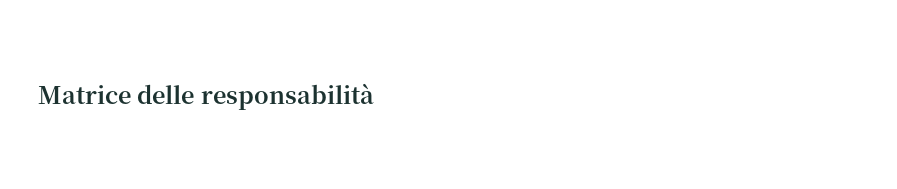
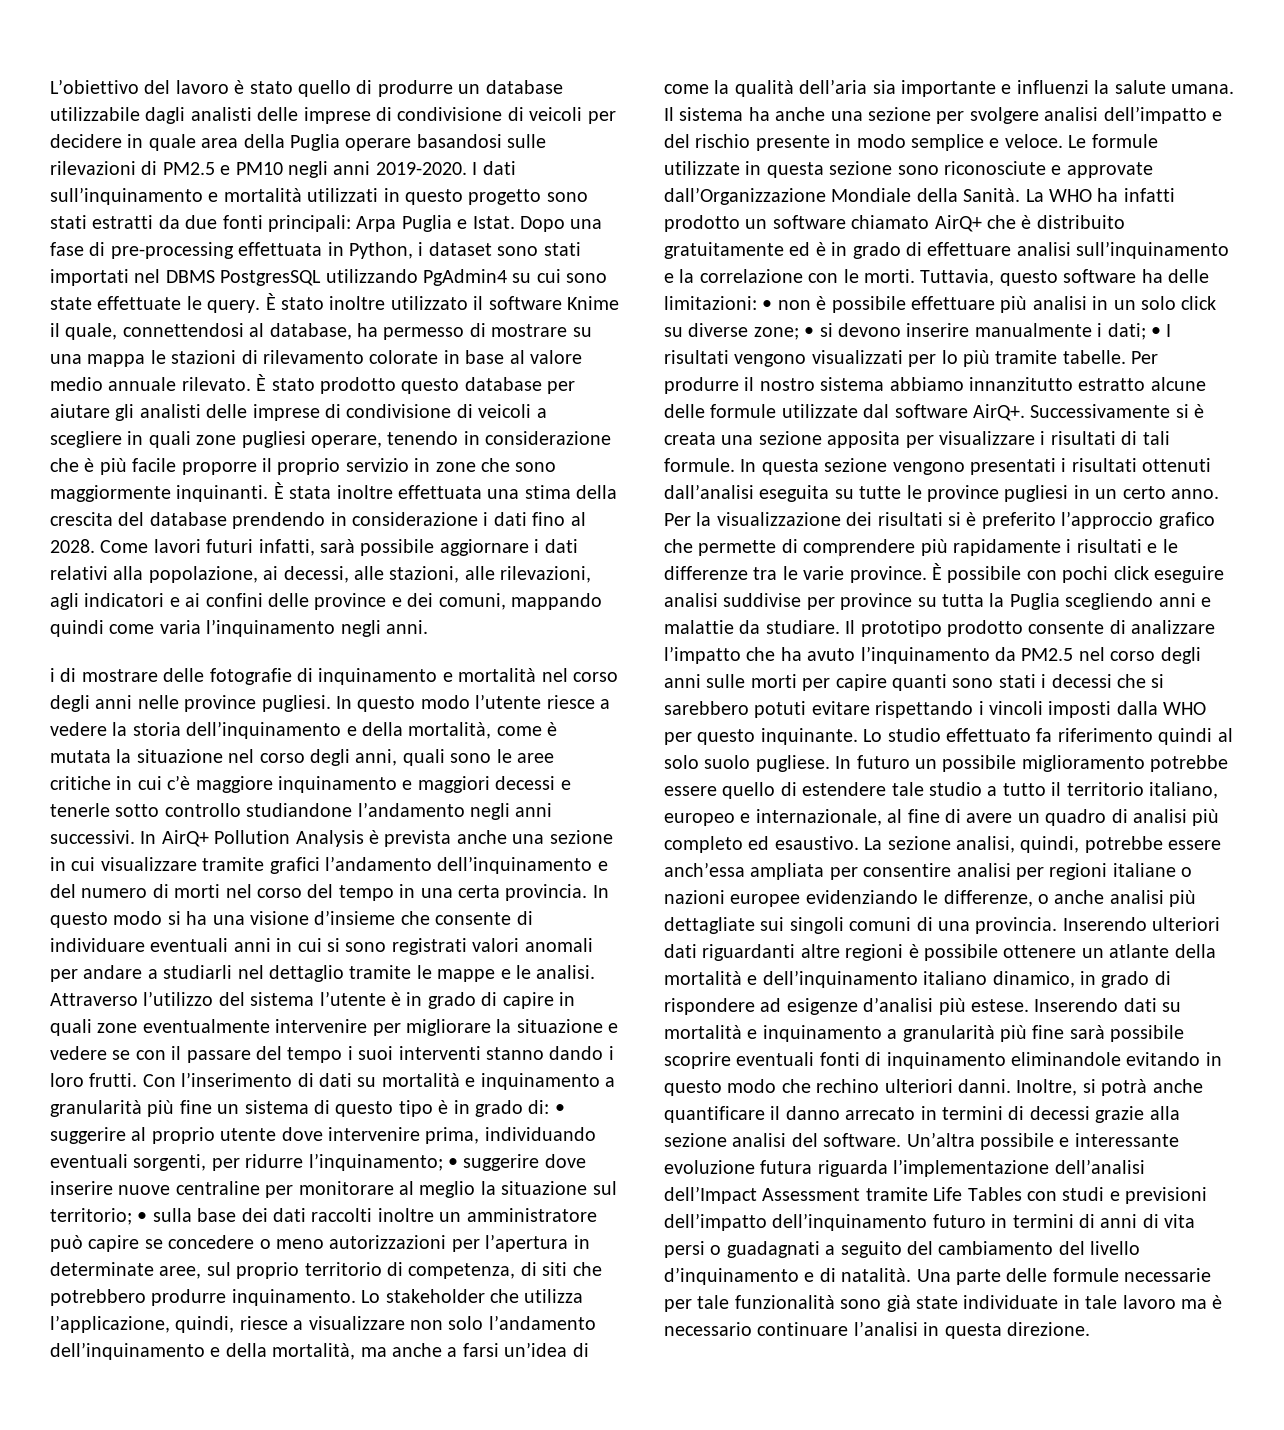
- Matrice delle responsabilità
+ L’obiettivo del lavoro è stato quello di produrre un database utilizzabile dagli analisti delle imprese di condivisione di veicoli per decidere in quale area della Puglia operare basandosi sulle rilevazioni di PM2.5 e PM10 negli anni 2019-2020. I dati sull’inquinamento e mortalità utilizzati in questo progetto sono stati estratti da due fonti principali: Arpa Puglia e Istat. Dopo una fase di pre-processing effettuata in Python, i dataset sono stati importati nel DBMS PostgresSQL utilizzando PgAdmin4 su cui sono state effettuate le query. È stato inoltre utilizzato il software Knime il quale, connettendosi al database, ha permesso di mostrare su una mappa le stazioni di rilevamento colorate in base al valore medio annuale rilevato. È stato prodotto questo database per aiutare gli analisti delle imprese di condivisione di veicoli a scegliere in quali zone pugliesi operare, tenendo in considerazione che è più facile proporre il proprio servizio in zone che sono maggiormente inquinanti. È stata inoltre effettuata una stima della crescita del database prendendo in considerazione i dati fino al 2028. Come lavori futuri infatti, sarà possibile aggiornare i dati relativi alla popolazione, ai decessi, alle stazioni, alle rilevazioni, agli indicatori e ai confini delle province e dei comuni, mappando quindi come varia l’inquinamento negli anni.
+ i di mostrare delle fotografie di inquinamento e mortalità nel corso degli anni nelle province pugliesi. In questo modo l’utente riesce a vedere la storia dell’inquinamento e della mortalità, come è mutata la situazione nel corso degli anni, quali sono le aree critiche in cui c’è maggiore inquinamento e maggiori decessi e tenerle sotto controllo studiandone l’andamento negli anni successivi. In AirQ+ Pollution Analysis è prevista anche una sezione in cui visualizzare tramite grafici l’andamento dell’inquinamento e del numero di morti nel corso del tempo in una certa provincia. In questo modo si ha una visione d’insieme che consente di individuare eventuali anni in cui si sono registrati valori anomali per andare a studiarli nel dettaglio tramite le mappe e le analisi. Attraverso l’utilizzo del sistema l’utente è in grado di capire in quali zone eventualmente intervenire per migliorare la situazione e vedere se con il passare del tempo i suoi interventi stanno dando i loro frutti. Con l’inserimento di dati su mortalità e inquinamento a granularità più fine un sistema di questo tipo è in grado di: • suggerire al proprio utente dove intervenire prima, individuando eventuali sorgenti, per ridurre l’inquinamento; • suggerire dove inserire nuove centraline per monitorare al meglio la situazione sul territorio; • sulla base dei dati raccolti inoltre un amministratore può capire se concedere o meno autorizzazioni per l’apertura in determinate aree, sul proprio territorio di competenza, di siti che potrebbero produrre inquinamento. Lo stakeholder che utilizza l’applicazione, quindi, riesce a visualizzare non solo l’andamento dell’inquinamento e della mortalità, ma anche a farsi un’idea di come la qualità dell’aria sia importante e influenzi la salute umana. Il sistema ha anche una sezione per svolgere analisi dell’impatto e del rischio presente in modo semplice e veloce. Le formule utilizzate in questa sezione sono riconosciute e approvate dall’Organizzazione Mondiale della Sanità. La WHO ha infatti prodotto un software chiamato AirQ+ che è distribuito gratuitamente ed è in grado di effettuare analisi sull’inquinamento e la correlazione con le morti. Tuttavia, questo software ha delle limitazioni: • non è possibile effettuare più analisi in un solo click su diverse zone; • si devono inserire manualmente i dati; • I risultati vengono visualizzati per lo più tramite tabelle. Per produrre il nostro sistema abbiamo innanzitutto estratto alcune delle formule utilizzate dal software AirQ+. Successivamente si è creata una sezione apposita per visualizzare i risultati di tali formule. In questa sezione vengono presentati i risultati ottenuti dall’analisi eseguita su tutte le province pugliesi in un certo anno. Per la visualizzazione dei risultati si è preferito l’approccio grafico che permette di comprendere più rapidamente i risultati e le differenze tra le varie province. È possibile con pochi click eseguire analisi suddivise per province su tutta la Puglia scegliendo anni e malattie da studiare. Il prototipo prodotto consente di analizzare l’impatto che ha avuto l’inquinamento da PM2.5 nel corso degli anni sulle morti per capire quanti sono stati i decessi che si sarebbero potuti evitare rispettando i vincoli imposti dalla WHO per questo inquinante. Lo studio effettuato fa riferimento quindi al solo suolo pugliese. In futuro un possibile miglioramento potrebbe essere quello di estendere tale studio a tutto il territorio italiano, europeo e internazionale, al fine di avere un quadro di analisi più completo ed esaustivo. La sezione analisi, quindi, potrebbe essere anch’essa ampliata per consentire analisi per regioni italiane o nazioni europee evidenziando le differenze, o anche analisi più dettagliate sui singoli comuni di una provincia. Inserendo ulteriori dati riguardanti altre regioni è possibile ottenere un atlante della mortalità e dell’inquinamento italiano dinamico, in grado di rispondere ad esigenze d’analisi più estese. Inserendo dati su mortalità e inquinamento a granularità più fine sarà possibile scoprire eventuali fonti di inquinamento eliminandole evitando in questo modo che rechino ulteriori danni. Inoltre, si potrà anche quantificare il danno arrecato in termini di decessi grazie alla sezione analisi del software. Un’altra possibile e interessante evoluzione futura riguarda l’implementazione dell’analisi dell’Impact Assessment tramite Life Tables con studi e previsioni dell’impatto dell’inquinamento futuro in termini di anni di vita persi o guadagnati a seguito del cambiamento del livello d’inquinamento e di natalità. Una parte delle formule necessarie per tale funzionalità sono già state individuate in tale lavoro ma è necessario continuare l’analisi in questa direzione.

